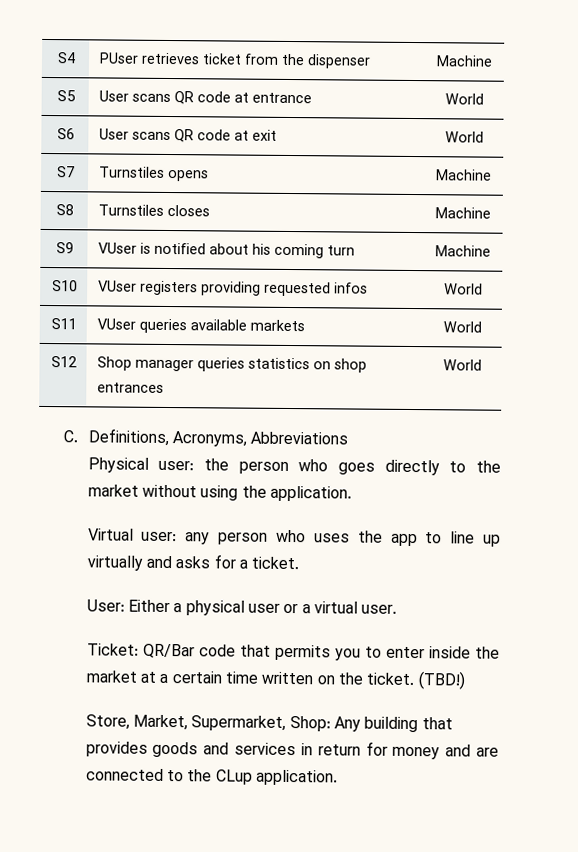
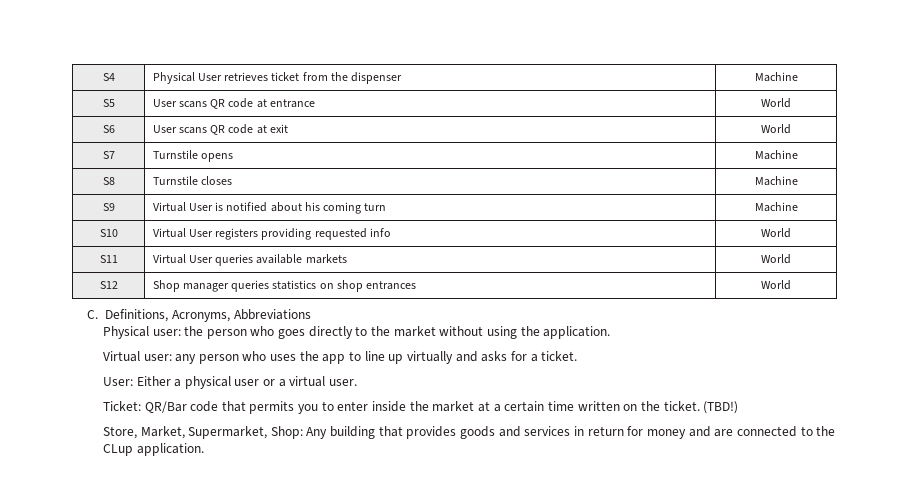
- S4 | PUser retrieves ticket from the dispenser | Machine
+ S4 | Physical User retrieves ticket from the dispenser | Machine
- S7 | Turnstiles opens | Machine
+ S7 | Turnstile opens | Machine
- S8 | Turnstiles closes | Machine
+ S8 | Turnstile closes | Machine
- S9 | VUser is notified about his coming turn | Machine
+ S9 | Virtual User is notified about his coming turn | Machine
- S10 | VUser registers providing requested infos | World
+ S10 | Virtual User registers providing requested info | World
- S11 | VUser queries available markets | World
+ S11 | Virtual User queries available markets | World

